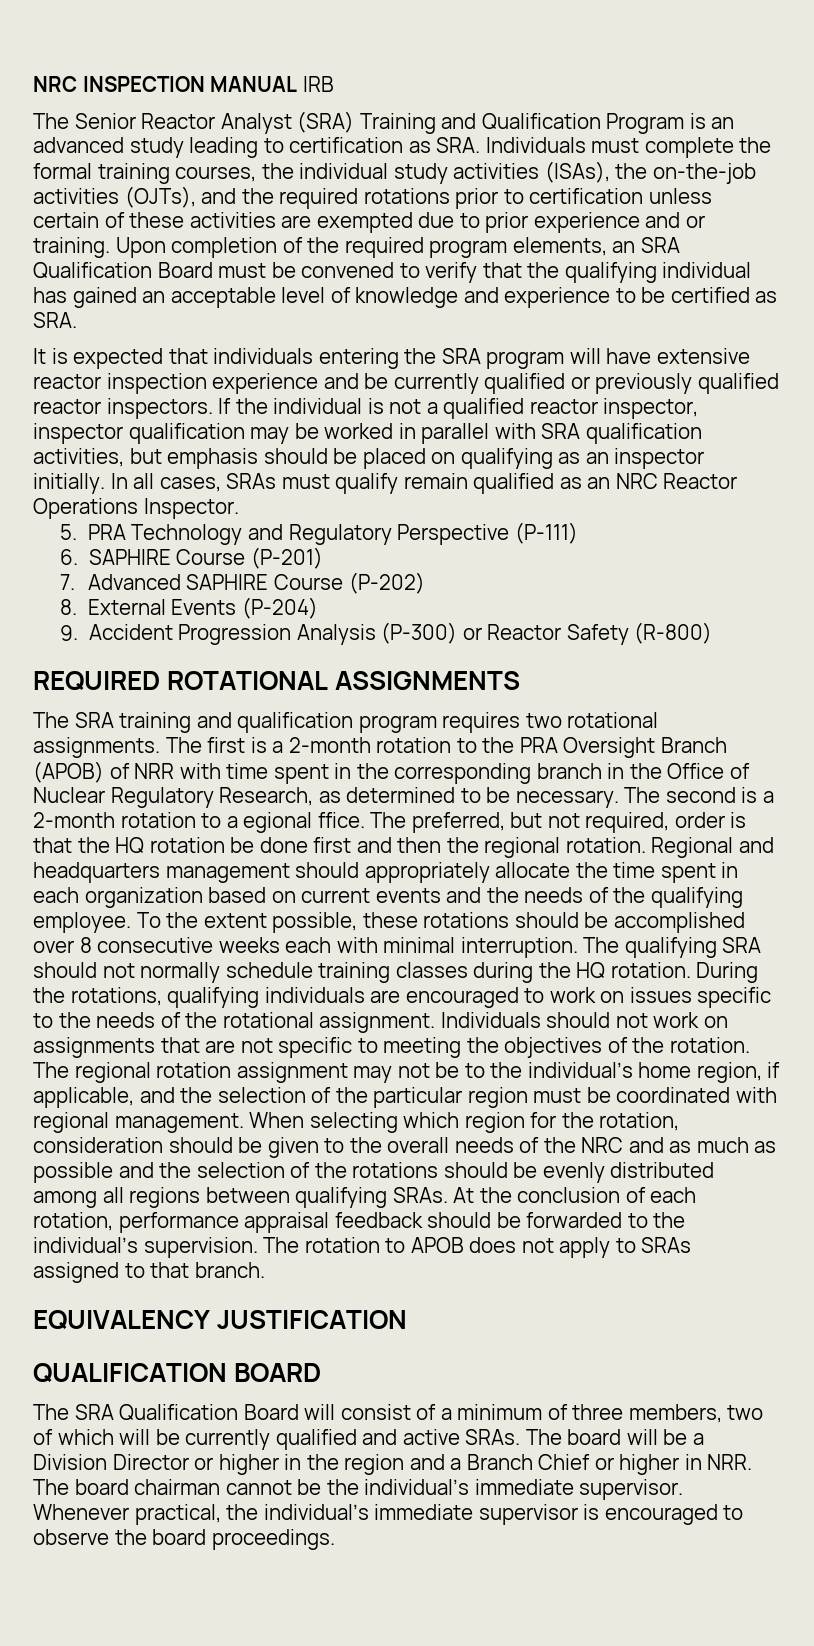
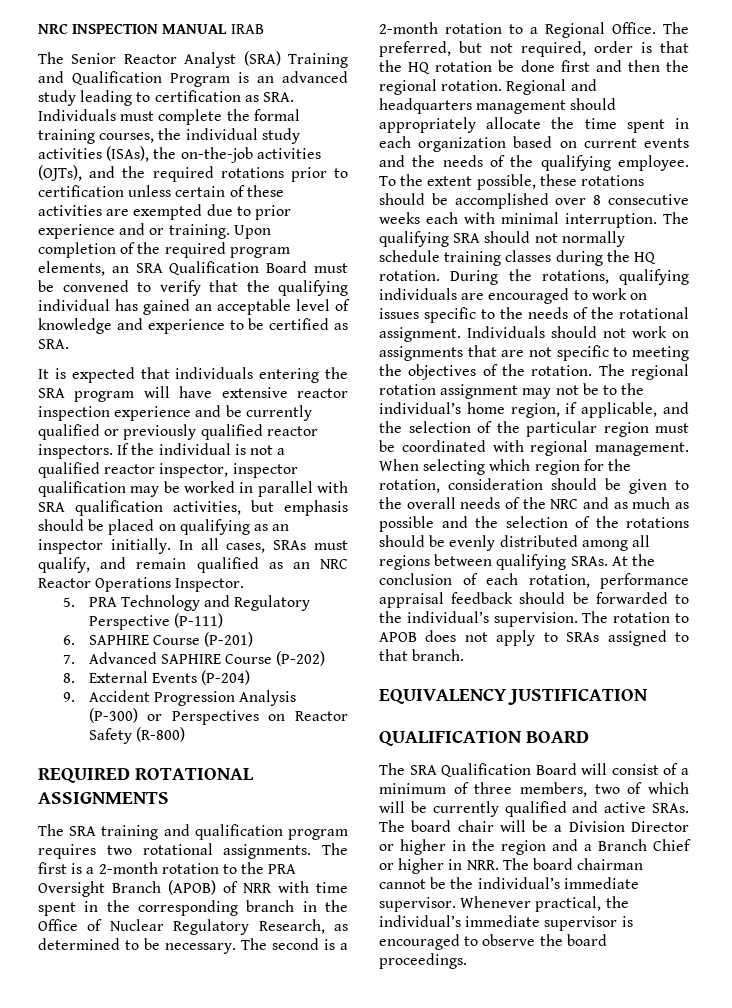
- NRC INSPECTION MANUAL IRB
+ NRC INSPECTION MANUAL IRAB
- In all cases, SRAs must qualify remain qualified as an NRC Reactor Operations Inspector.
+ In all cases, SRAs must qualify, and remain qualified as an NRC Reactor Operations Inspector.
- 9. Accident Progression Analysis (P-300) or Reactor Safety (R-800)
+ 9. Accident Progression Analysis (P-300) or Perspectives on Reactor Safety (R-800)
- The second is a 2-month rotation to a egional ffice.
+ The second is a 2-month rotation to a Regional Office.
- The board will be a Division Director or higher in the region and a Branch Chief or higher in NRR. The board chairman cannot be the individual’s immediate supervisor.
+ The board chair will be a Division Director or higher in the region and a Branch Chief or higher in NRR. The board chairman cannot be the individual’s immediate supervisor.

